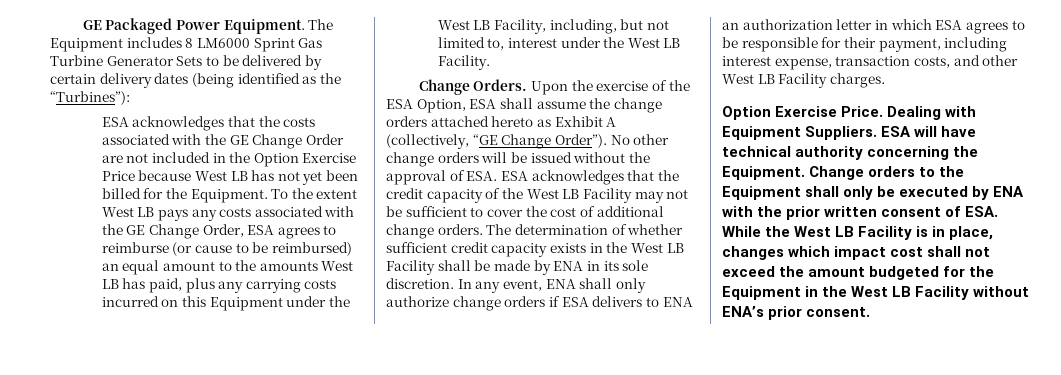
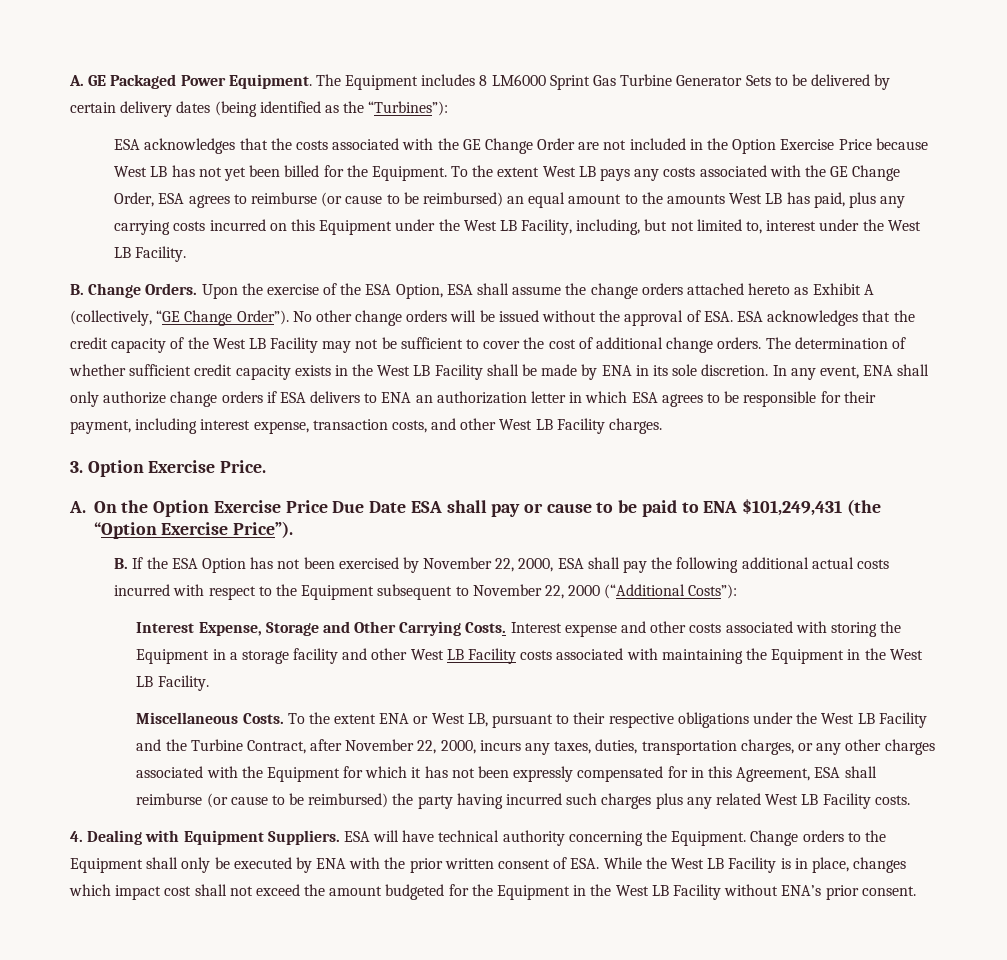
- GE Packaged Power Equipment.
+ A. GE Packaged Power Equipment.
- Change Orders.
+ B. Change Orders.
- Option Exercise Price. Dealing with Equipment Suppliers.
+ 3. Option Exercise Price.
+ A. On the Option Exercise Price Due Date ESA shall pay or cause to be paid to ENA $101,249,431 (the “Option Exercise Price”).
+ B. If the ESA Option has not been exercised by November 22, 2000, ESA shall pay the following additional actual costs incurred with respect to the Equipment subsequent to November 22, 2000 (“Additional Costs”):
+ Interest Expense, Storage and Other Carrying Costs. Interest expense and other costs associated with storing the Equipment in a storage facility and other West LB Facility costs associated with maintaining the Equipment in the West LB Facility.
+ Miscellaneous Costs. To the extent ENA or West LB, pursuant to their respective obligations under the West LB Facility and the Turbine Contract, after November 22, 2000, incurs any taxes, duties, transportation charges, or any other charges associated with the Equipment for which it has not been expressly compensated for in this Agreement, ESA shall reimburse (or cause to be reimbursed) the party having incurred such charges plus any related West LB Facility costs.
+ 4. Dealing with Equipment Suppliers.

